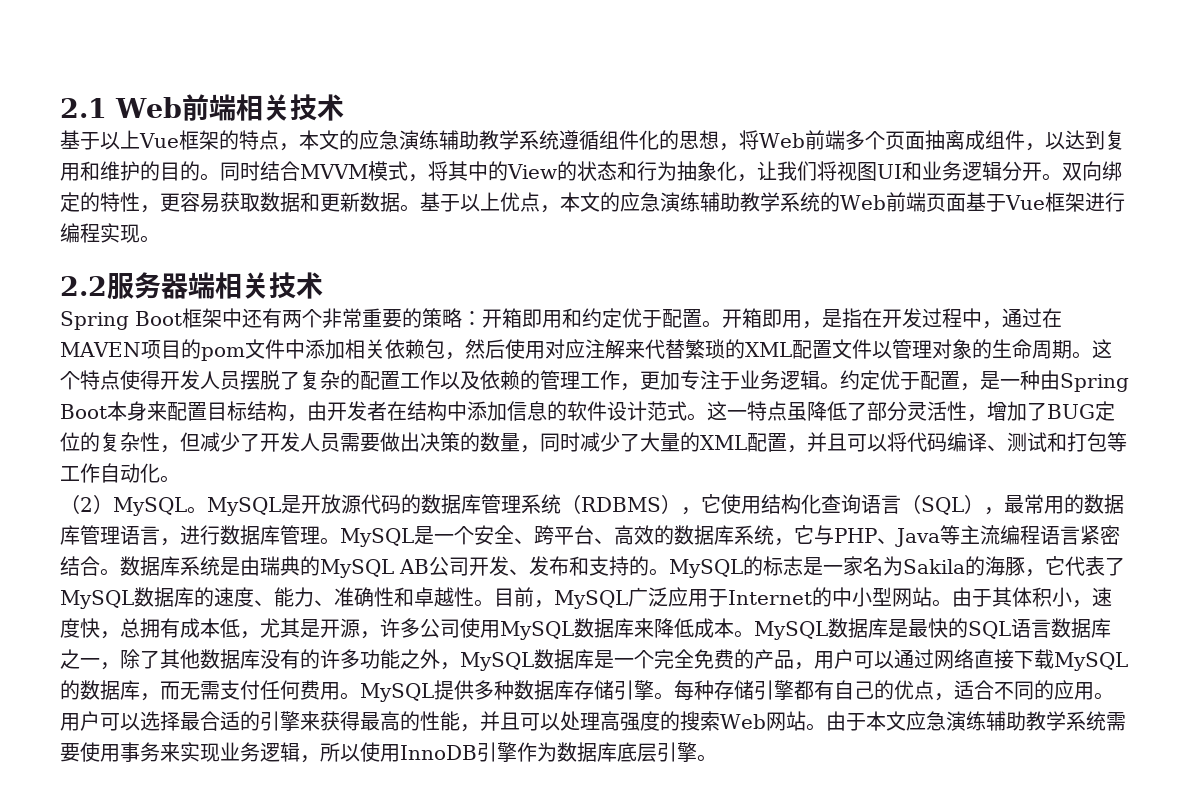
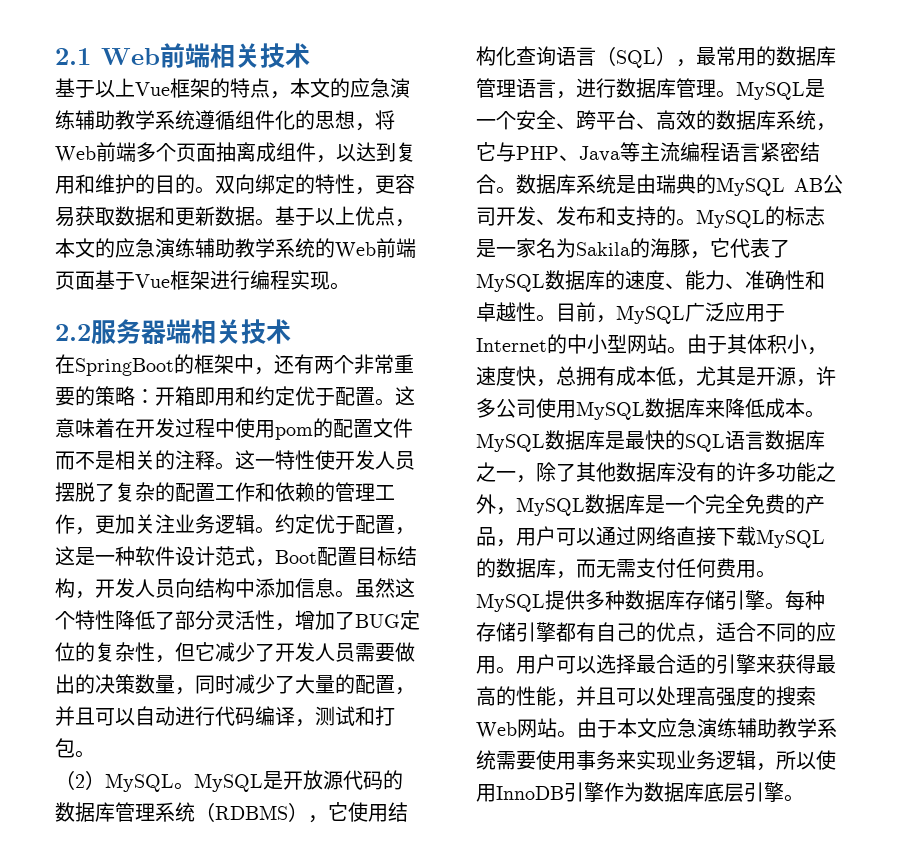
- 同时结合MVVM模式，将其中的View的状态和行为抽象化，让我们将视图UI和业务逻辑分开。
- Spring Boot框架中还有两个非常重要的策略：开箱即用和约定优于配置。
+ 在SpringBoot的框架中，还有两个非常重要的策略：开箱即用和约定优于配置。
- 开箱即用，是指在开发过程中，通过在MAVEN项目的pom文件中添加相关依赖包，然后使用对应注解来代替繁琐的XML配置文件以管理对象的生命周期。这个特点使得开发人员摆脱了复杂的配置工作以及依赖的管理工作，更加专注于业务逻辑。
+ 这意味着在开发过程中使用pom的配置文件而不是相关的注释。这一特性使开发人员摆脱了复杂的配置工作和依赖的管理工作，更加关注业务逻辑。
- 约定优于配置，是一种由Spring Boot本身来配置目标结构，由开发者在结构中添加信息的软件设计范式。这一特点虽降低了部分灵活性，增加了BUG定位的复杂性，但减少了开发人员需要做出决策的数量，同时减少了大量的XML配置，并且可以将代码编译、测试和打包等工作自动化。
+ 约定优于配置，这是一种软件设计范式，Boot配置目标结构，开发人员向结构中添加信息。虽然这个特性降低了部分灵活性，增加了BUG定位的复杂性，但它减少了开发人员需要做出的决策数量，同时减少了大量的配置，并且可以自动进行代码编译，测试和打包。

